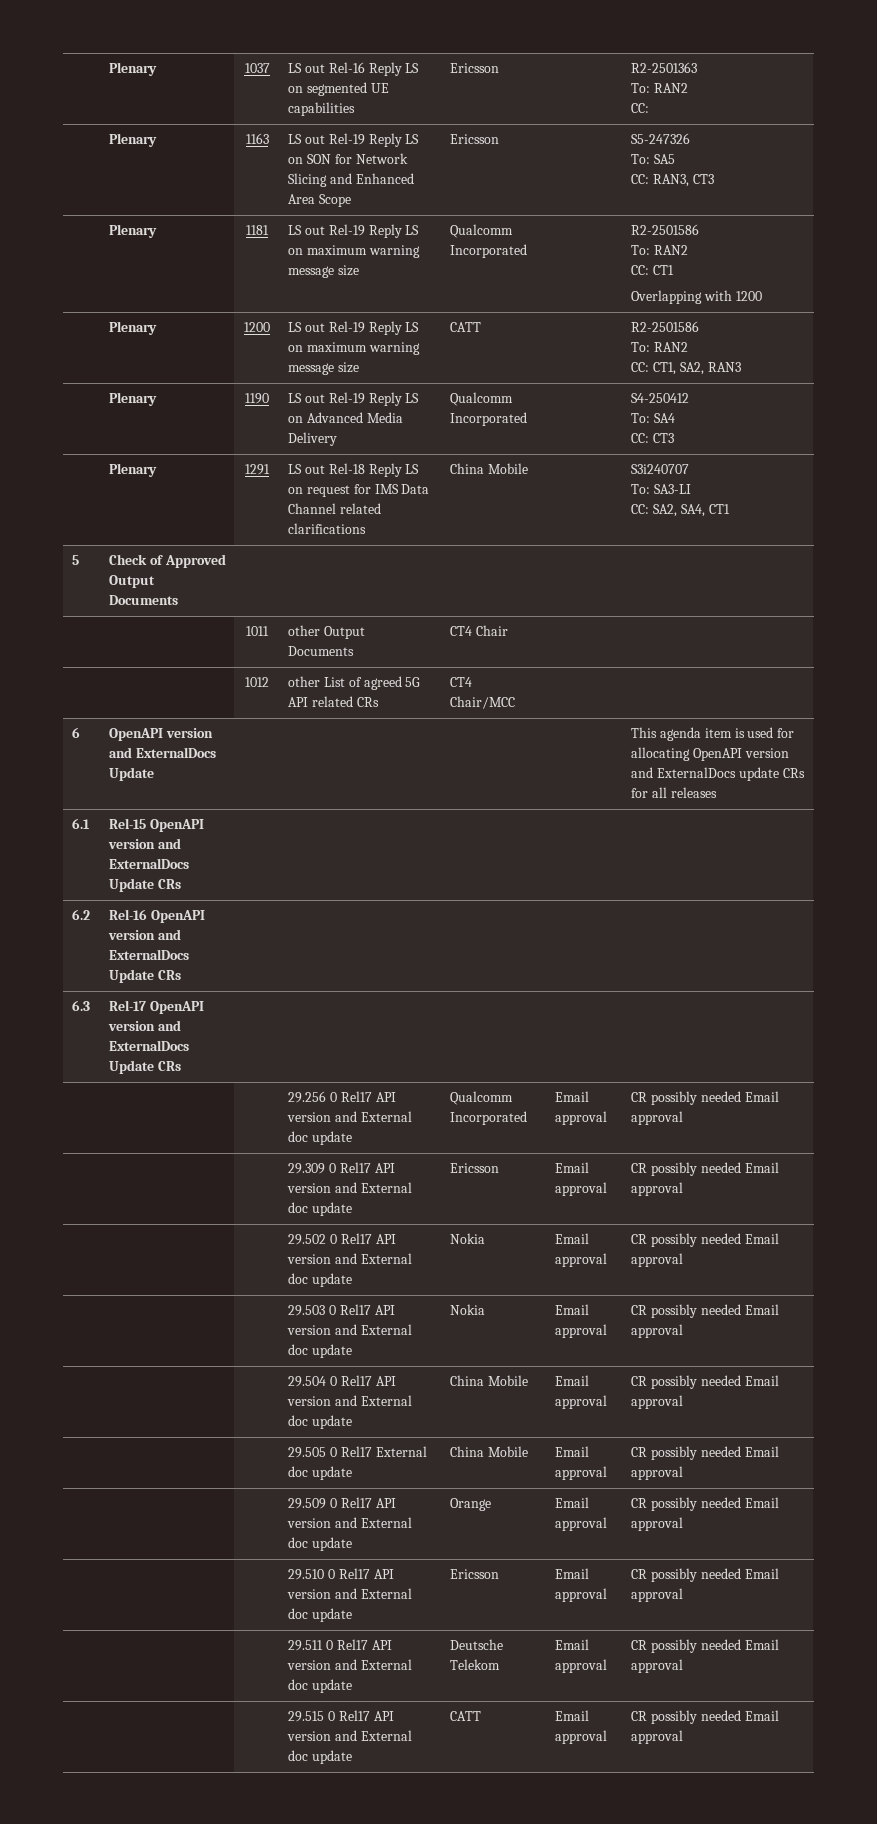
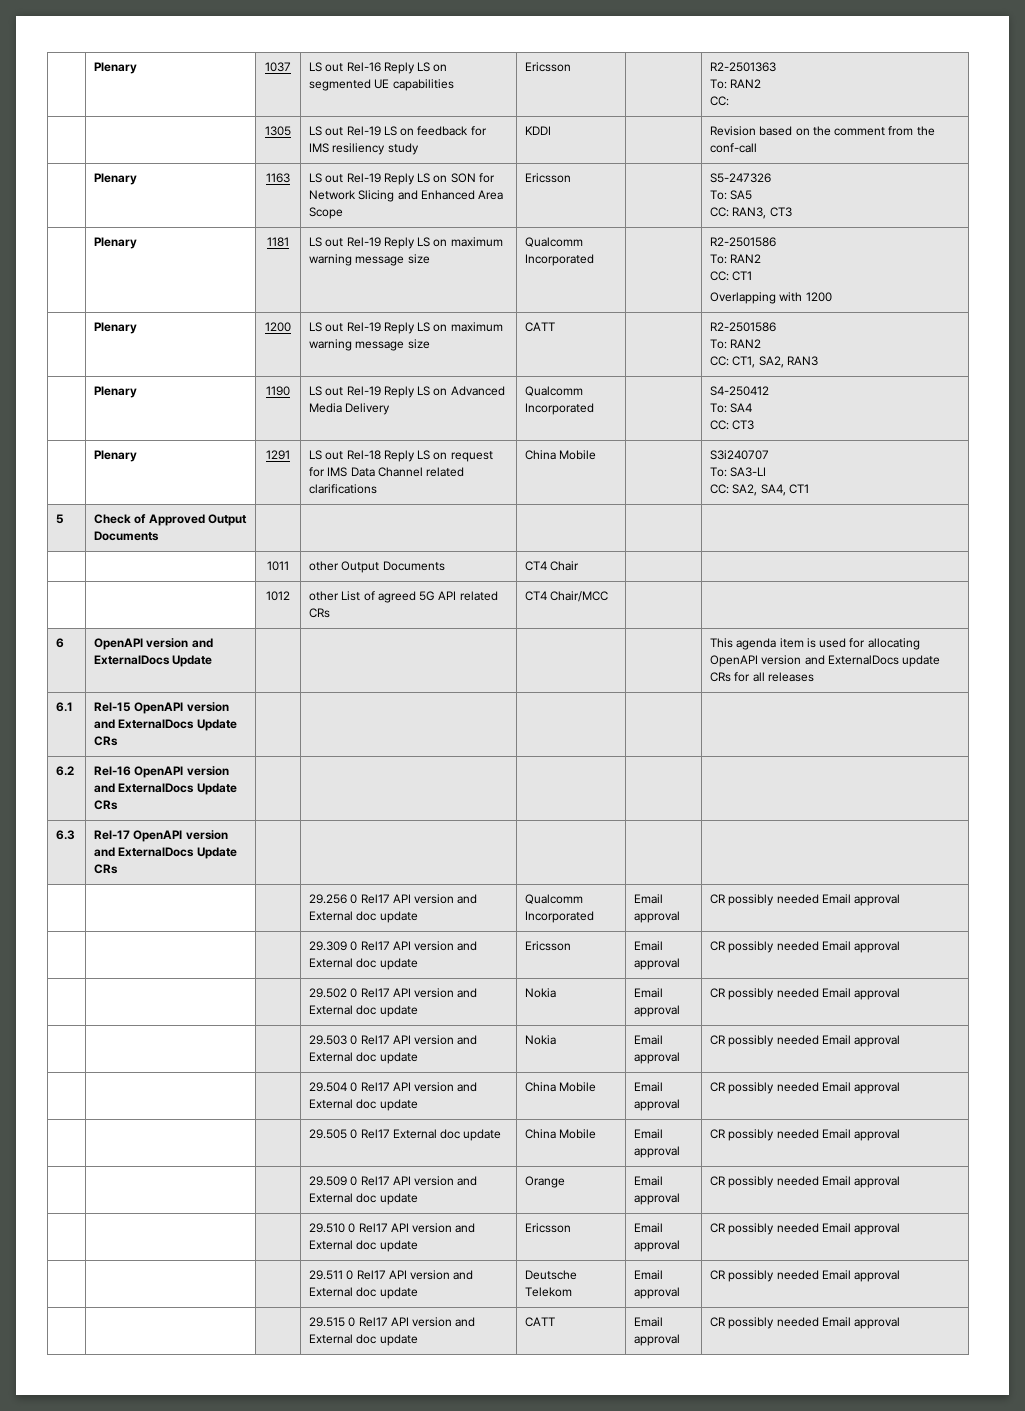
+ | | 1305 | LS out Rel-19 LS on feedback for IMS resiliency study | KDDI | | Revision based on the comment from the conf-call

